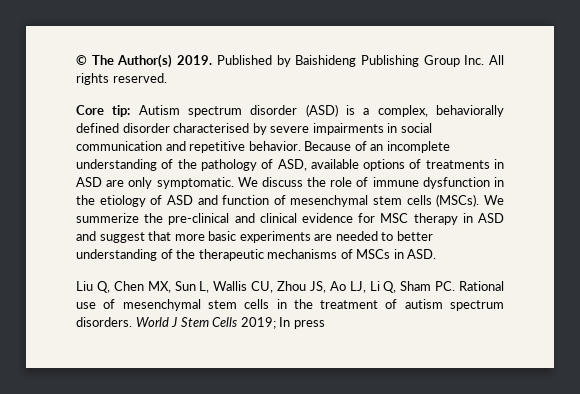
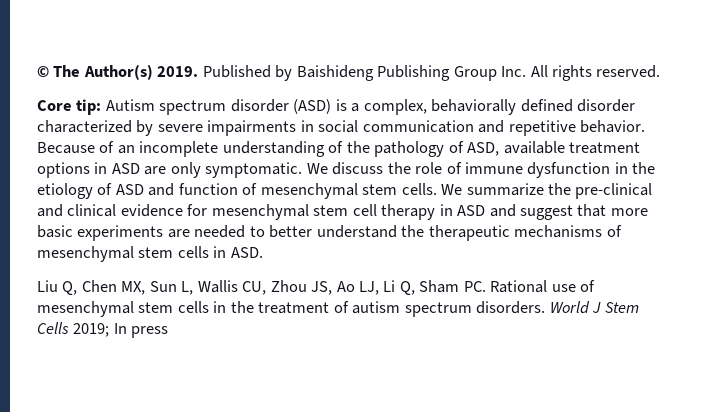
- Core tip: Autism spectrum disorder (ASD) is a complex, behaviorally defined disorder characterised by severe impairments in social communication and repetitive behavior.
+ Core tip: Autism spectrum disorder (ASD) is a complex, behaviorally defined disorder characterized by severe impairments in social communication and repetitive behavior.
- Because of an incomplete understanding of the pathology of ASD, available options of treatments in ASD are only symptomatic.
+ Because of an incomplete understanding of the pathology of ASD, available treatment options in ASD are only symptomatic.
- We discuss the role of immune dysfunction in the etiology of ASD and function of mesenchymal stem cells (MSCs). We summerize the pre-clinical and clinical evidence for MSC therapy in ASD and suggest that more basic experiments are needed to better understanding of the therapeutic mechanisms of MSCs in ASD.
+ We discuss the role of immune dysfunction in the etiology of ASD and function of mesenchymal stem cells. We summarize the pre-clinical and clinical evidence for mesenchymal stem cell therapy in ASD and suggest that more basic experiments are needed to better understand the therapeutic mechanisms of mesenchymal stem cells in ASD.

